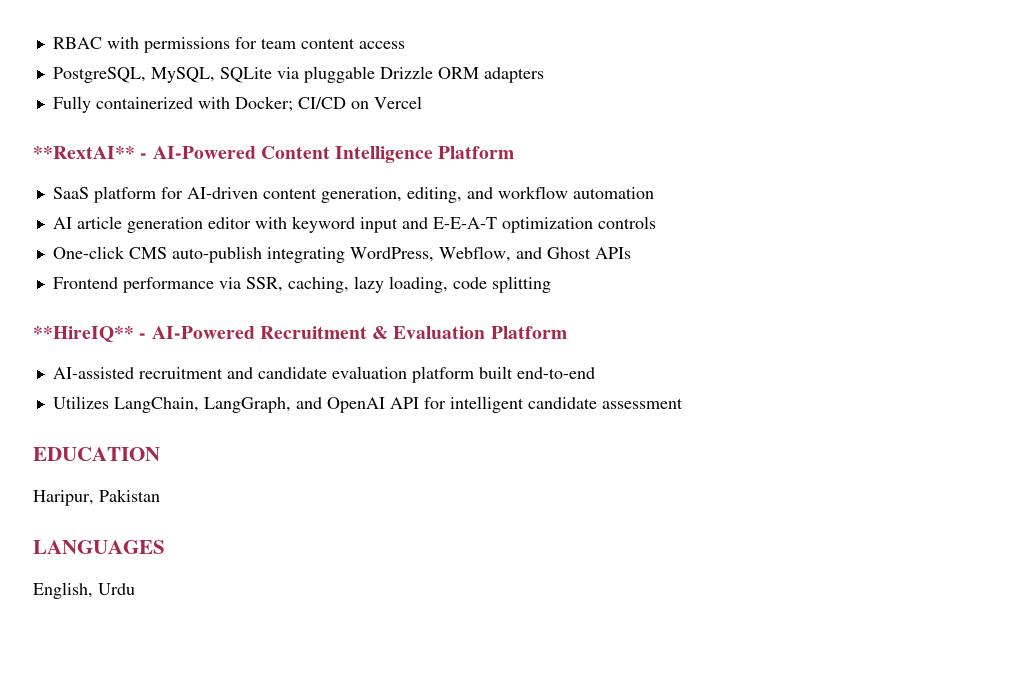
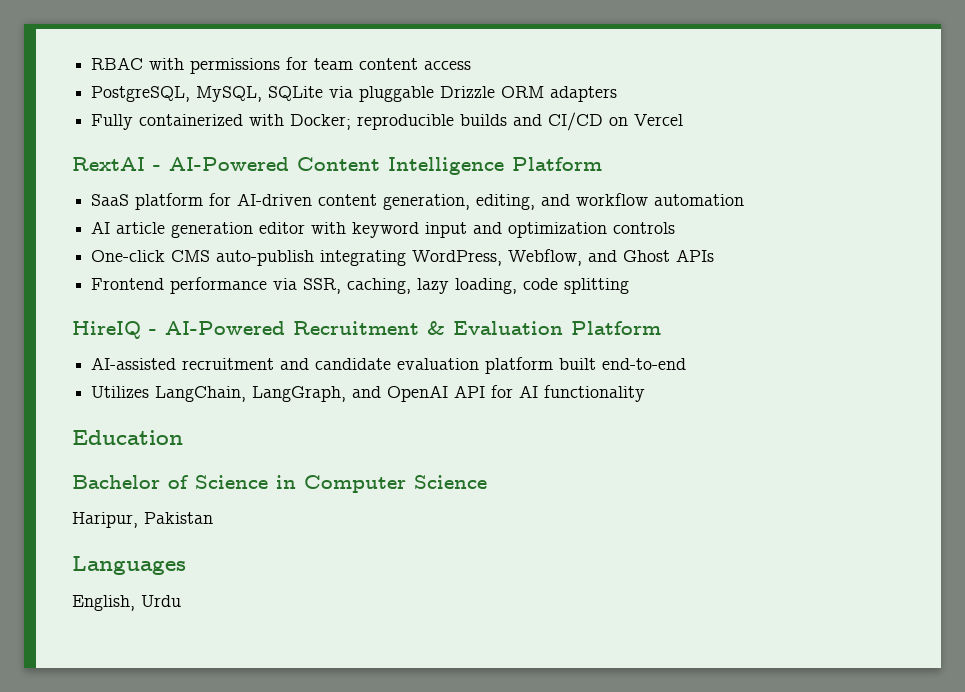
- Fully containerized with Docker; CI/CD on Vercel
+ Fully containerized with Docker; reproducible builds and CI/CD on Vercel
- **RextAI** - AI-Powered Content Intelligence Platform
+ RextAI - AI-Powered Content Intelligence Platform
- AI article generation editor with keyword input and E-E-A-T optimization controls
+ AI article generation editor with keyword input and optimization controls
- **HireIQ** - AI-Powered Recruitment & Evaluation Platform
+ HireIQ - AI-Powered Recruitment & Evaluation Platform
- Utilizes LangChain, LangGraph, and OpenAI API for intelligent candidate assessment
- EDUCATION
+ Utilizes LangChain, LangGraph, and OpenAI API for AI functionality
+ Education
+ Bachelor of Science in Computer Science
- LANGUAGES
+ Languages

